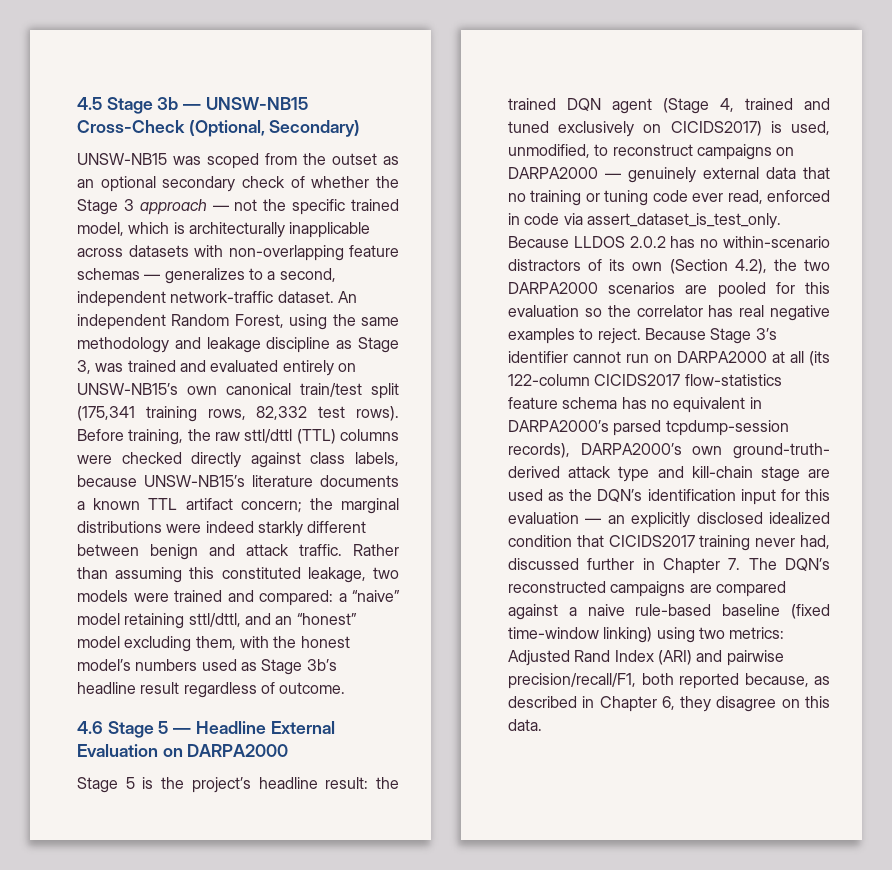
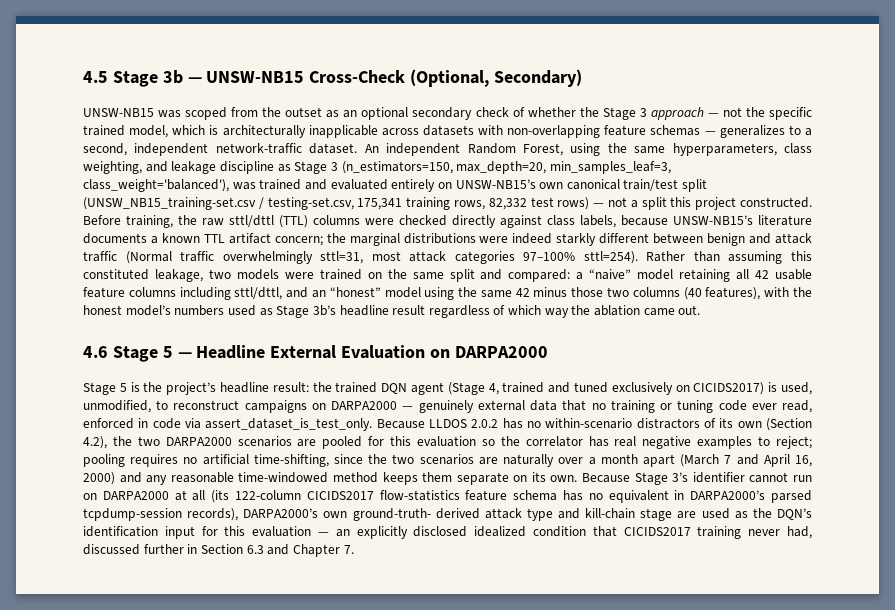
- An independent Random Forest, using the same methodology and leakage discipline as Stage 3, was trained and evaluated entirely on UNSW-NB15’s own canonical train/test split (175,341 training rows, 82,332 test rows).
+ An independent Random Forest, using the same hyperparameters, class weighting, and leakage discipline as Stage 3 (n_estimators=150, max_depth=20, min_samples_leaf=3, class_weight='balanced'), was trained and evaluated entirely on UNSW-NB15’s own canonical train/test split (UNSW_NB15_training-set.csv / testing-set.csv, 175,341 training rows, 82,332 test rows) — not a split this project constructed.
- Before training, the raw sttl/dttl (TTL) columns were checked directly against class labels, because UNSW-NB15’s literature documents a known TTL artifact concern; the marginal distributions were indeed starkly different between benign and attack traffic.
+ Before training, the raw sttl/dttl (TTL) columns were checked directly against class labels, because UNSW-NB15’s literature documents a known TTL artifact concern; the marginal distributions were indeed starkly different between benign and attack traffic (Normal traffic overwhelmingly sttl=31, most attack categories 97–100% sttl=254).
- Rather than assuming this constituted leakage, two models were trained and compared: a “naive” model retaining sttl/dttl, and an “honest” model excluding them, with the honest model’s numbers used as Stage 3b’s headline result regardless of outcome.
+ Rather than assuming this constituted leakage, two models were trained on the same split and compared: a “naive” model retaining all 42 usable feature columns including sttl/dttl, and an “honest” model using the same 42 minus those two columns (40 features), with the honest model’s numbers used as Stage 3b’s headline result regardless of which way the ablation came out.
- Because LLDOS 2.0.2 has no within-scenario distractors of its own (Section 4.2), the two DARPA2000 scenarios are pooled for this evaluation so the correlator has real negative examples to reject.
+ Because LLDOS 2.0.2 has no within-scenario distractors of its own (Section 4.2), the two DARPA2000 scenarios are pooled for this evaluation so the correlator has real negative examples to reject; pooling requires no artificial time-shifting, since the two scenarios are naturally over a month apart (March 7 and April 16, 2000) and any reasonable time-windowed method keeps them separate on its own.
- Because Stage 3’s identifier cannot run on DARPA2000 at all (its 122-column CICIDS2017 flow-statistics feature schema has no equivalent in DARPA2000’s parsed tcpdump-session records), DARPA2000’s own ground-truth- derived attack type and kill-chain stage are used as the DQN’s identification input for this evaluation — an explicitly disclosed idealized condition that CICIDS2017 training never had, discussed further in Chapter 7. The DQN’s reconstructed campaigns are compared against a naive rule-based baseline (fixed time-window linking) using two metrics: Adjusted Rand Index (ARI) and pairwise precision/recall/F1, both reported because, as described in Chapter 6, they disagree on this data.
+ Because Stage 3’s identifier cannot run on DARPA2000 at all (its 122-column CICIDS2017 flow-statistics feature schema has no equivalent in DARPA2000’s parsed tcpdump-session records), DARPA2000’s own ground-truth- derived attack type and kill-chain stage are used as the DQN’s identification input for this evaluation — an explicitly disclosed idealized condition that CICIDS2017 training never had, discussed further in Section 6.3 and Chapter 7.

